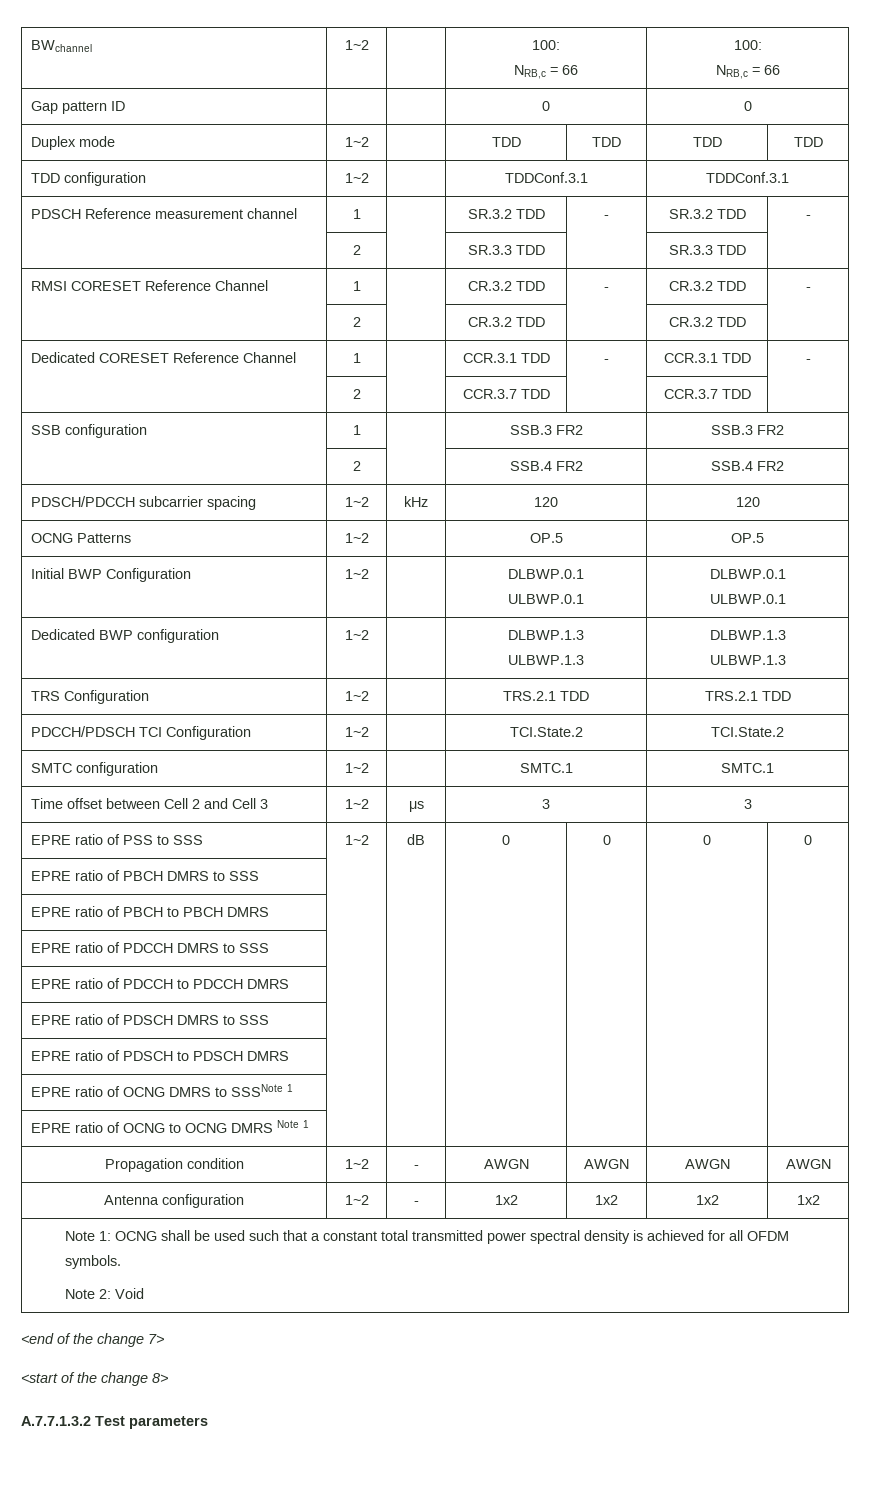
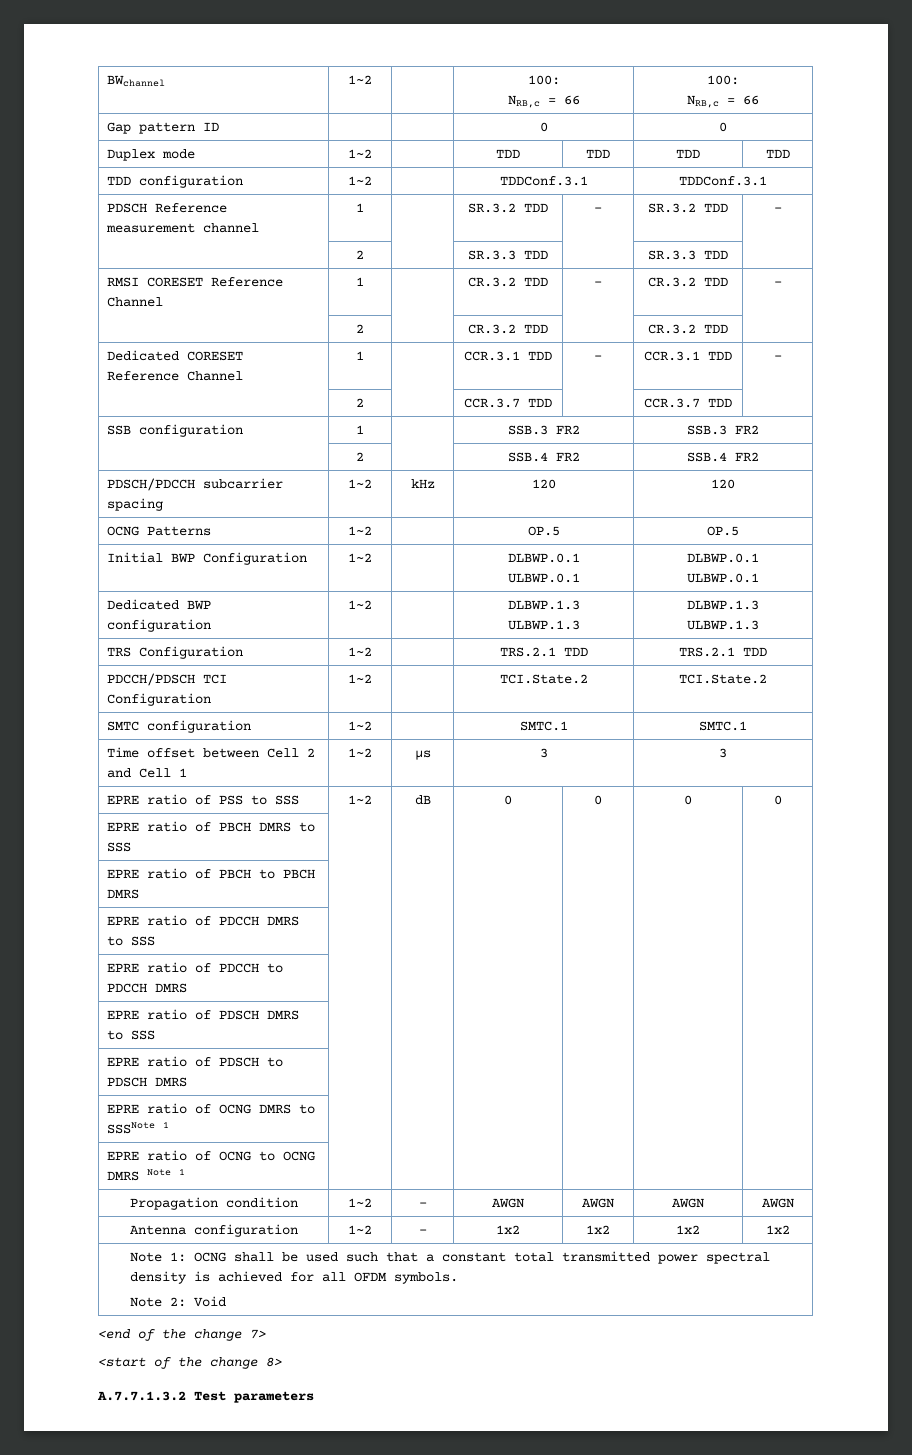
- Time offset between Cell 2 and Cell 3 | 1~2 | μs | 3 | 3
+ Time offset between Cell 2 and Cell 1 | 1~2 | μs | 3 | 3

